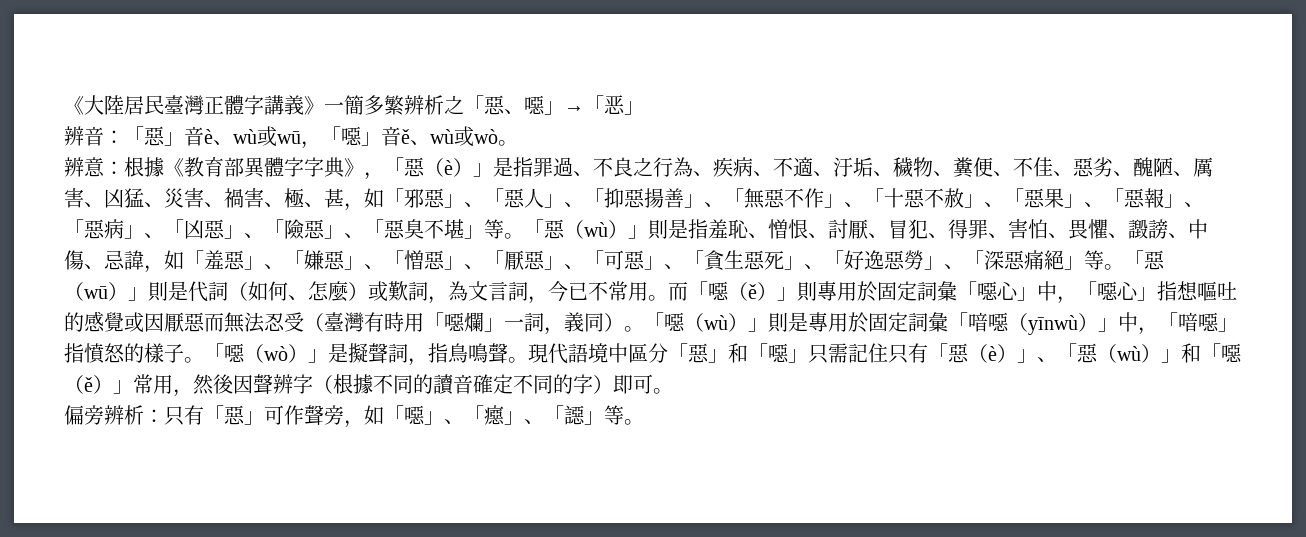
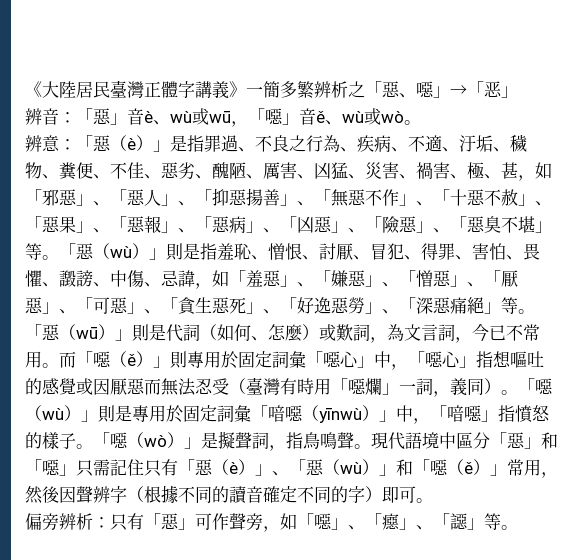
- 根據《教育部異體字字典》，「惡（è）」是指罪過、不良之行為、疾病、不適、汙垢、穢物、糞便、不佳、惡劣、醜陋、厲害、凶猛、災害、禍害、極、甚，如「邪惡」、「惡人」、「抑惡揚善」、「無惡不作」、「十惡不赦」、「惡果」、「惡報」、「惡病」、「凶惡」、「險惡」、「惡臭不堪」等。
+ 「惡（è）」是指罪過、不良之行為、疾病、不適、汙垢、穢物、糞便、不佳、惡劣、醜陋、厲害、凶猛、災害、禍害、極、甚，如「邪惡」、「惡人」、「抑惡揚善」、「無惡不作」、「十惡不赦」、「惡果」、「惡報」、「惡病」、「凶惡」、「險惡」、「惡臭不堪」等。

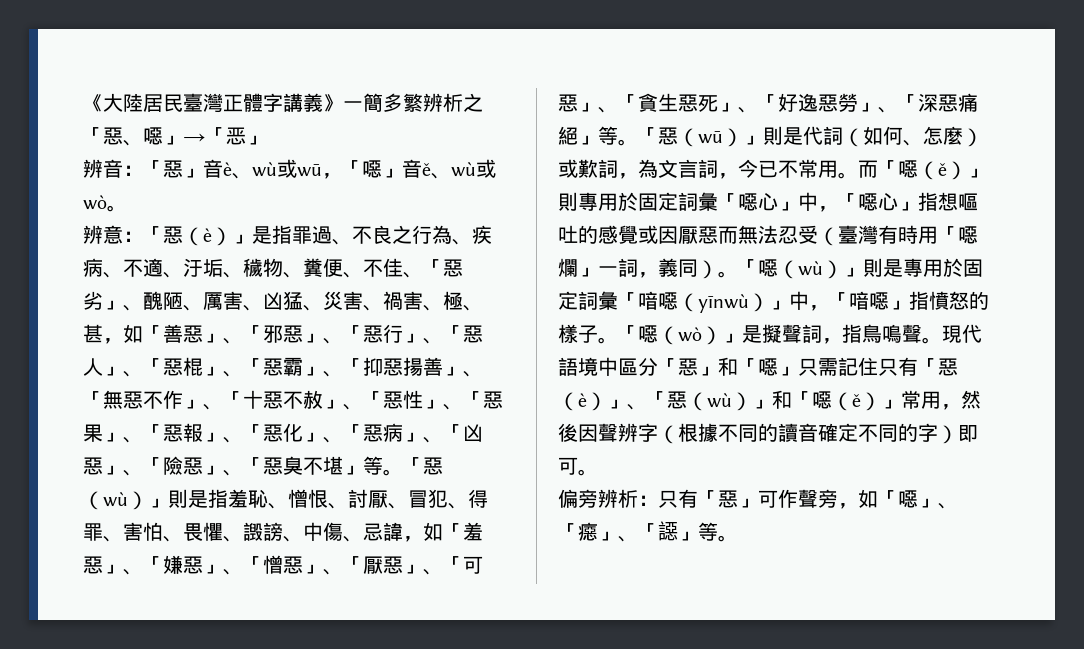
- 「惡（è）」是指罪過、不良之行為、疾病、不適、汙垢、穢物、糞便、不佳、惡劣、醜陋、厲害、凶猛、災害、禍害、極、甚，如「邪惡」、「惡人」、「抑惡揚善」、「無惡不作」、「十惡不赦」、「惡果」、「惡報」、「惡病」、「凶惡」、「險惡」、「惡臭不堪」等。
+ 「惡（è）」是指罪過、不良之行為、疾病、不適、汙垢、穢物、糞便、不佳、「惡劣」、醜陋、厲害、凶猛、災害、禍害、極、甚，如「善惡」、「邪惡」、「惡行」、「惡人」、「惡棍」、「惡霸」、「抑惡揚善」、「無惡不作」、「十惡不赦」、「惡性」、「惡果」、「惡報」、「惡化」、「惡病」、「凶惡」、「險惡」、「惡臭不堪」等。

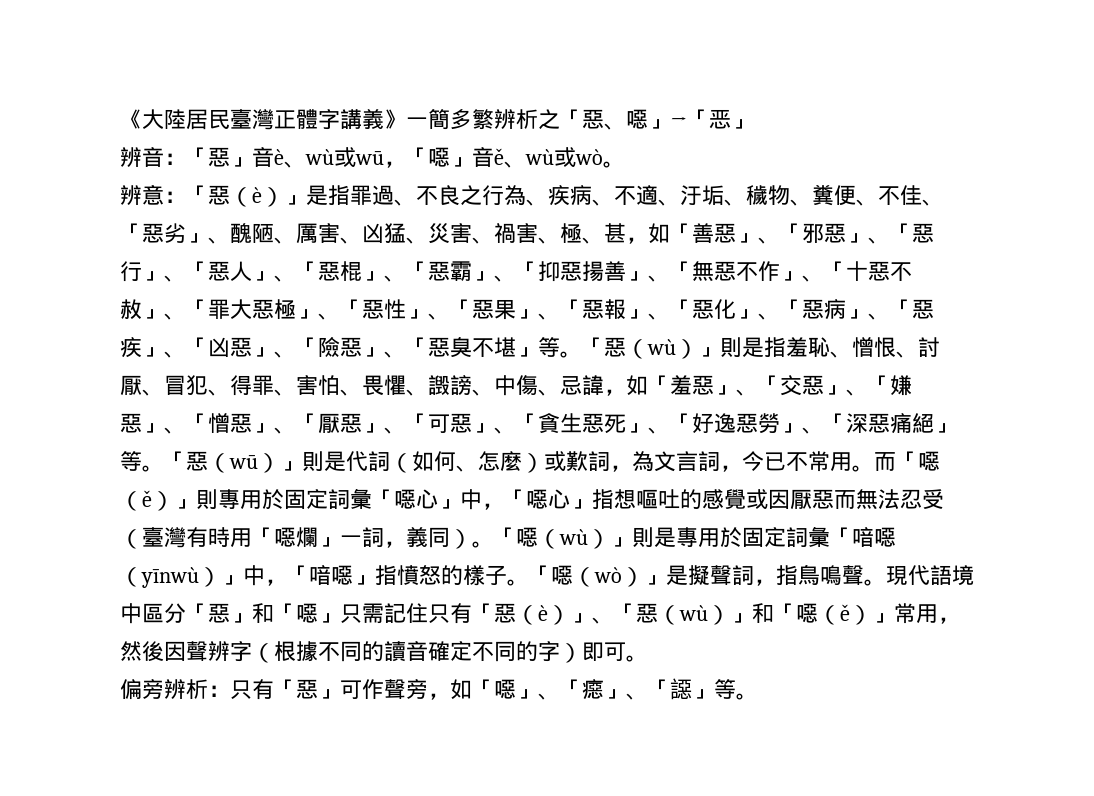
- 「惡（è）」是指罪過、不良之行為、疾病、不適、汙垢、穢物、糞便、不佳、「惡劣」、醜陋、厲害、凶猛、災害、禍害、極、甚，如「善惡」、「邪惡」、「惡行」、「惡人」、「惡棍」、「惡霸」、「抑惡揚善」、「無惡不作」、「十惡不赦」、「惡性」、「惡果」、「惡報」、「惡化」、「惡病」、「凶惡」、「險惡」、「惡臭不堪」等。
+ 「惡（è）」是指罪過、不良之行為、疾病、不適、汙垢、穢物、糞便、不佳、「惡劣」、醜陋、厲害、凶猛、災害、禍害、極、甚，如「善惡」、「邪惡」、「惡行」、「惡人」、「惡棍」、「惡霸」、「抑惡揚善」、「無惡不作」、「十惡不赦」、「罪大惡極」、「惡性」、「惡果」、「惡報」、「惡化」、「惡病」、「惡疾」、「凶惡」、「險惡」、「惡臭不堪」等。
- 「惡（wù）」則是指羞恥、憎恨、討厭、冒犯、得罪、害怕、畏懼、譭謗、中傷、忌諱，如「羞惡」、「嫌惡」、「憎惡」、「厭惡」、「可惡」、「貪生惡死」、「好逸惡勞」、「深惡痛絕」等。
+ 「惡（wù）」則是指羞恥、憎恨、討厭、冒犯、得罪、害怕、畏懼、譭謗、中傷、忌諱，如「羞惡」、「交惡」、「嫌惡」、「憎惡」、「厭惡」、「可惡」、「貪生惡死」、「好逸惡勞」、「深惡痛絕」等。

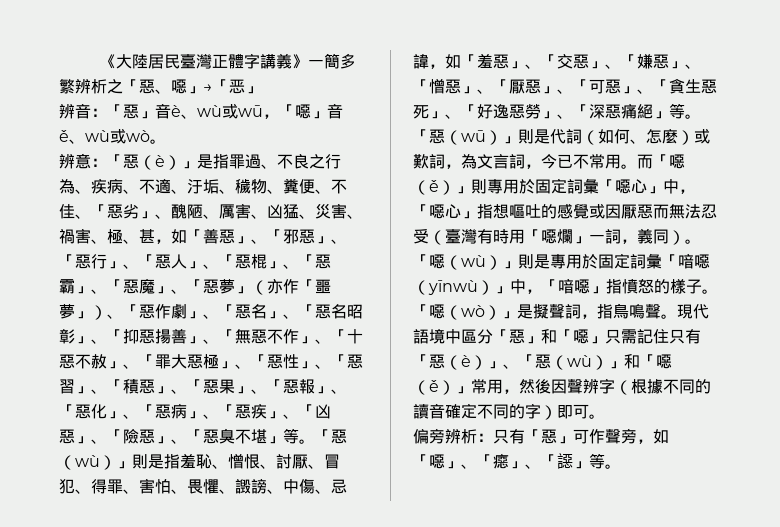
- 「惡（è）」是指罪過、不良之行為、疾病、不適、汙垢、穢物、糞便、不佳、「惡劣」、醜陋、厲害、凶猛、災害、禍害、極、甚，如「善惡」、「邪惡」、「惡行」、「惡人」、「惡棍」、「惡霸」、「抑惡揚善」、「無惡不作」、「十惡不赦」、「罪大惡極」、「惡性」、「惡果」、「惡報」、「惡化」、「惡病」、「惡疾」、「凶惡」、「險惡」、「惡臭不堪」等。
+ 「惡（è）」是指罪過、不良之行為、疾病、不適、汙垢、穢物、糞便、不佳、「惡劣」、醜陋、厲害、凶猛、災害、禍害、極、甚，如「善惡」、「邪惡」、「惡行」、「惡人」、「惡棍」、「惡霸」、「惡魔」、「惡夢」（亦作「噩夢」）、「惡作劇」、「惡名」、「惡名昭彰」、「抑惡揚善」、「無惡不作」、「十惡不赦」、「罪大惡極」、「惡性」、「惡習」、「積惡」、「惡果」、「惡報」、「惡化」、「惡病」、「惡疾」、「凶惡」、「險惡」、「惡臭不堪」等。

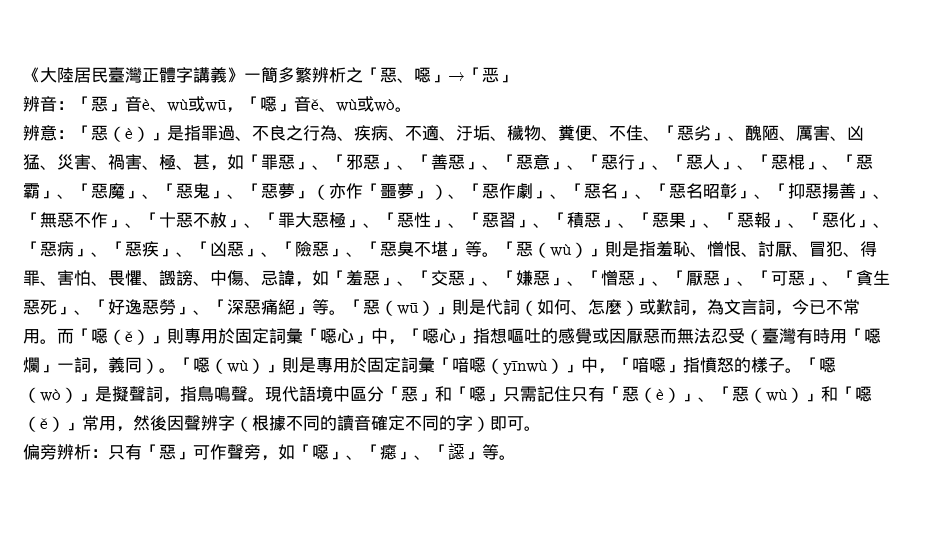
- 「惡（è）」是指罪過、不良之行為、疾病、不適、汙垢、穢物、糞便、不佳、「惡劣」、醜陋、厲害、凶猛、災害、禍害、極、甚，如「善惡」、「邪惡」、「惡行」、「惡人」、「惡棍」、「惡霸」、「惡魔」、「惡夢」（亦作「噩夢」）、「惡作劇」、「惡名」、「惡名昭彰」、「抑惡揚善」、「無惡不作」、「十惡不赦」、「罪大惡極」、「惡性」、「惡習」、「積惡」、「惡果」、「惡報」、「惡化」、「惡病」、「惡疾」、「凶惡」、「險惡」、「惡臭不堪」等。
+ 「惡（è）」是指罪過、不良之行為、疾病、不適、汙垢、穢物、糞便、不佳、「惡劣」、醜陋、厲害、凶猛、災害、禍害、極、甚，如「罪惡」、「邪惡」、「善惡」、「惡意」、「惡行」、「惡人」、「惡棍」、「惡霸」、「惡魔」、「惡鬼」、「惡夢」（亦作「噩夢」）、「惡作劇」、「惡名」、「惡名昭彰」、「抑惡揚善」、「無惡不作」、「十惡不赦」、「罪大惡極」、「惡性」、「惡習」、「積惡」、「惡果」、「惡報」、「惡化」、「惡病」、「惡疾」、「凶惡」、「險惡」、「惡臭不堪」等。

